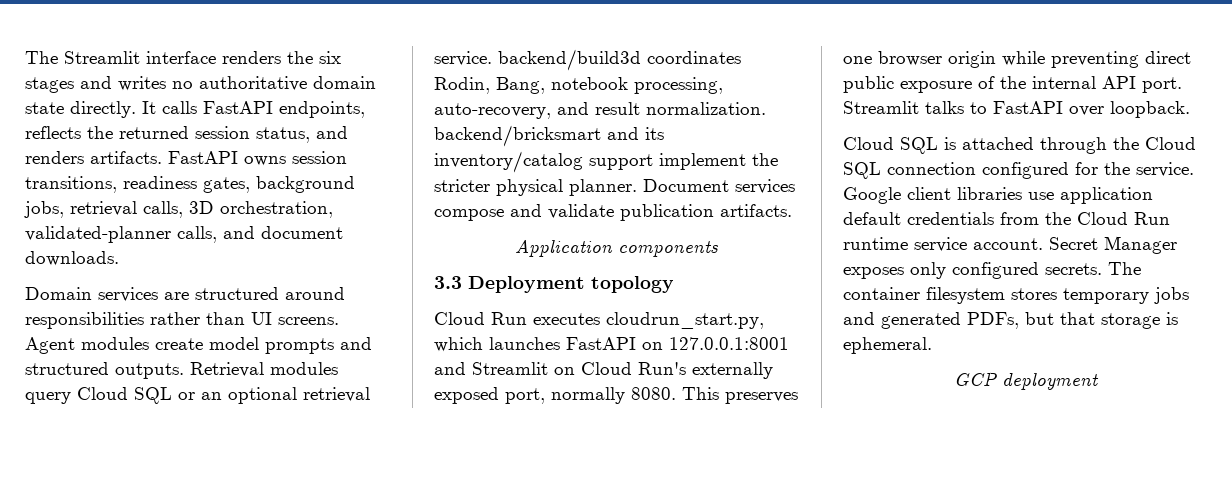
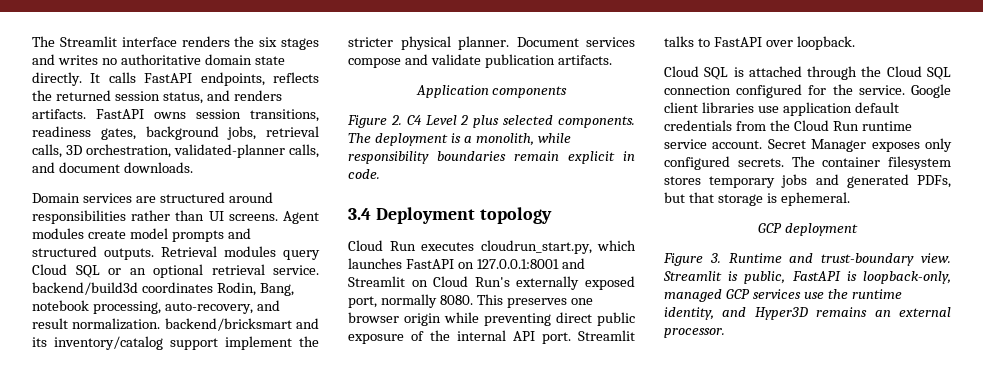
- 3.3 Deployment topology
+ Figure 2. C4 Level 2 plus selected components. The deployment is a monolith, while responsibility boundaries remain explicit in code.
+ 3.4 Deployment topology
+ Figure 3. Runtime and trust-boundary view. Streamlit is public, FastAPI is loopback-only, managed GCP services use the runtime identity, and Hyper3D remains an external processor.

